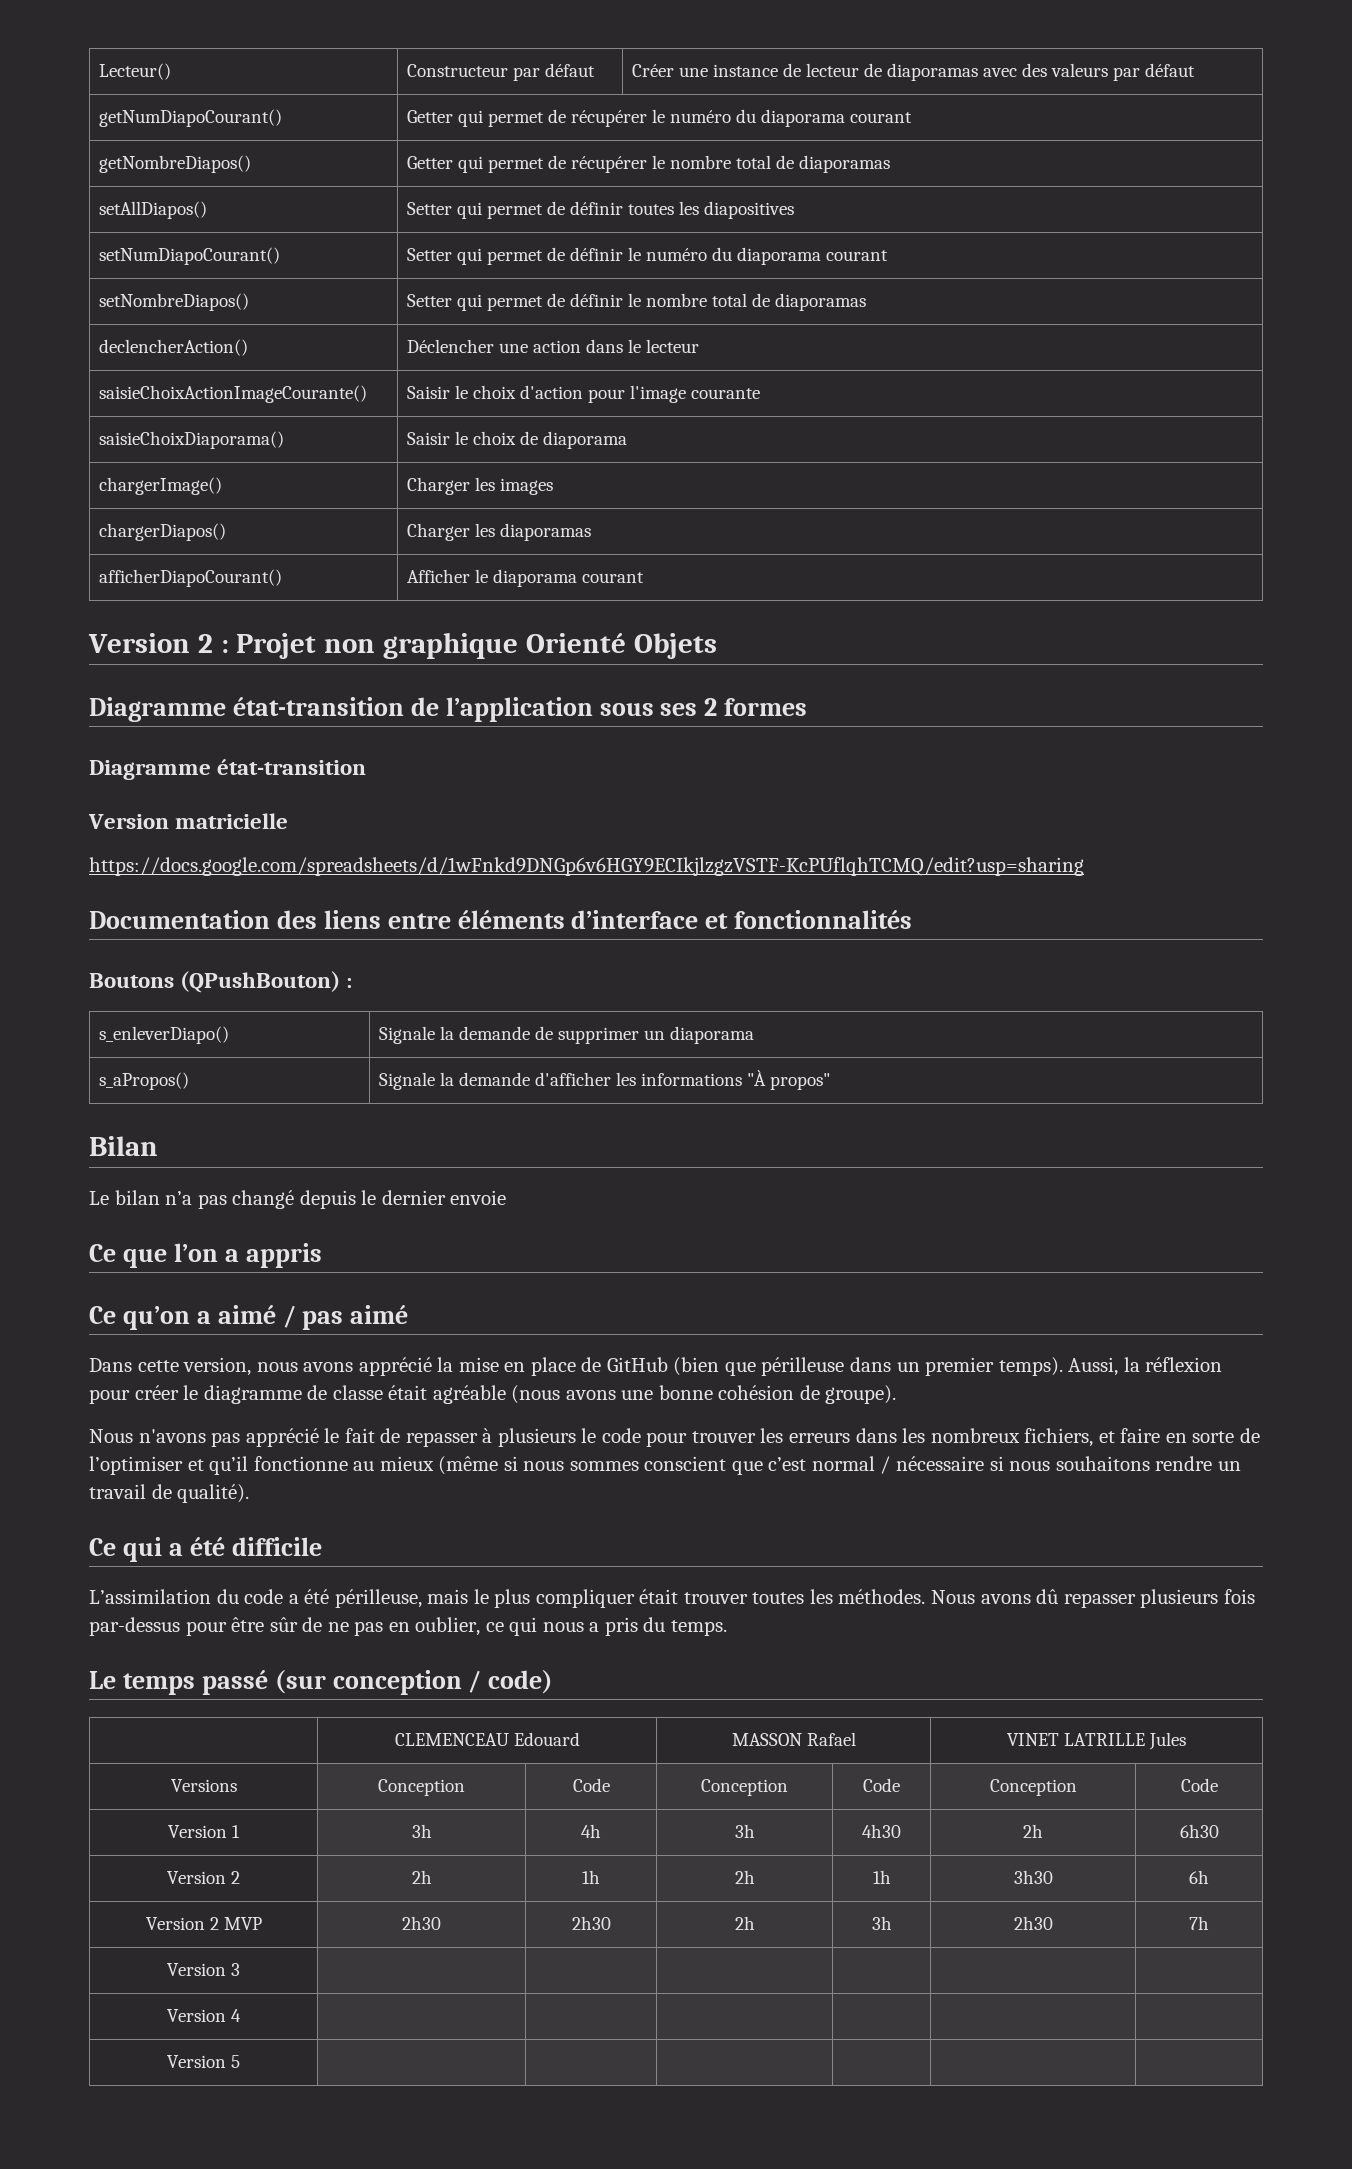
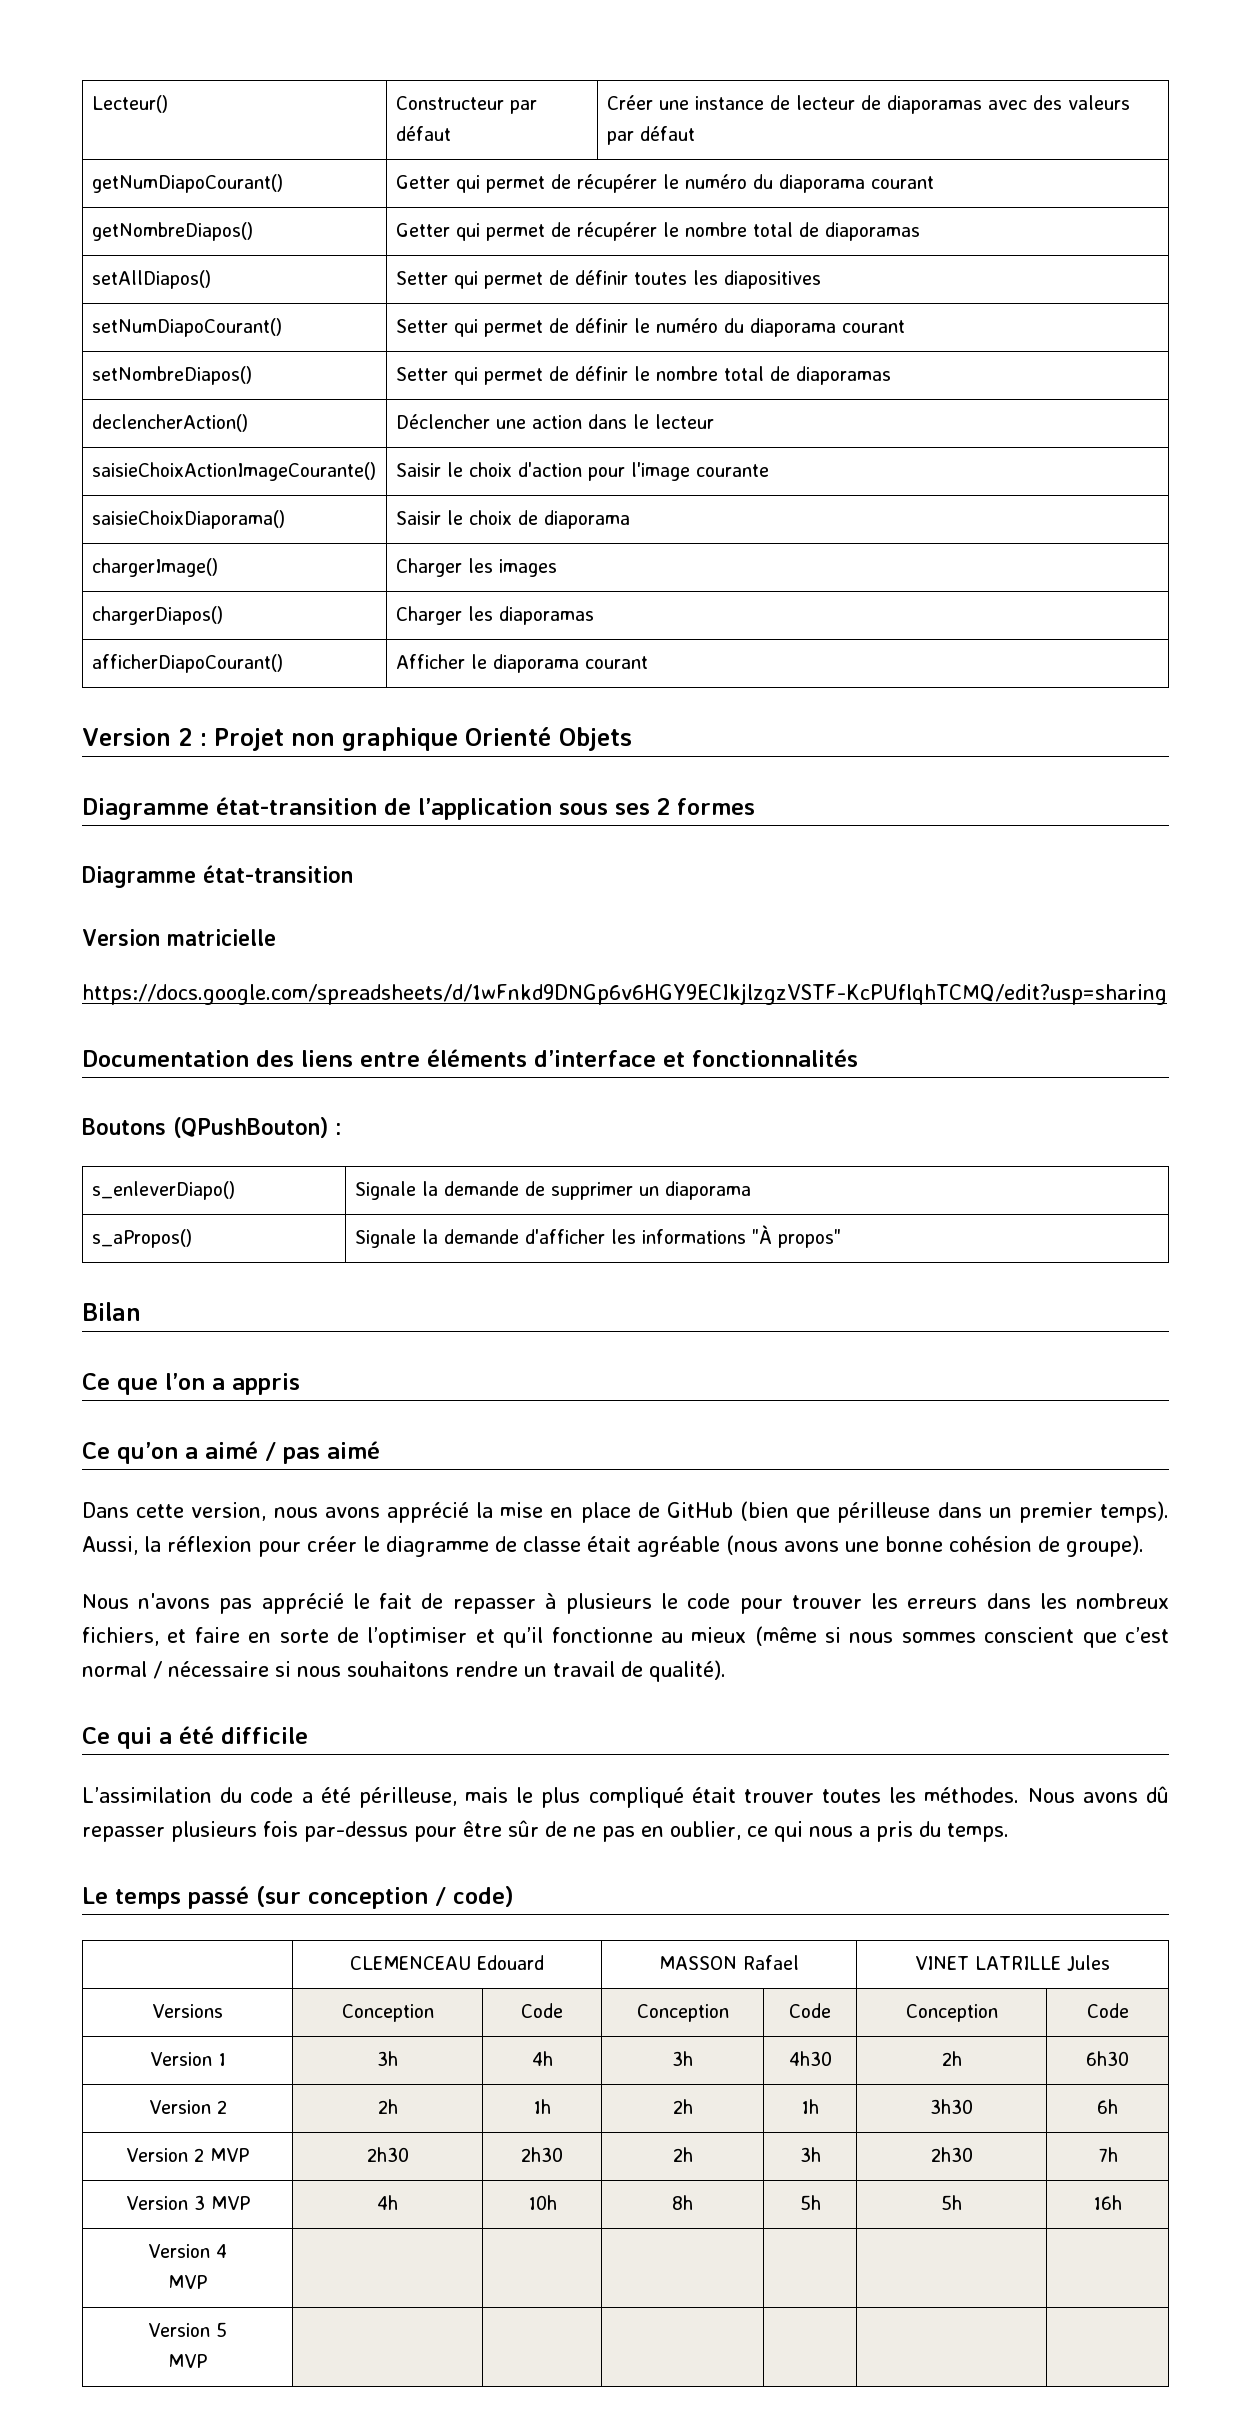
- Le bilan n’a pas changé depuis le dernier envoie
- L’assimilation du code a été périlleuse, mais le plus compliquer était trouver toutes les méthodes.
+ L’assimilation du code a été périlleuse, mais le plus compliqué était trouver toutes les méthodes.
- Version 3 | | | | | |
+ Version 3 MVP | 4h | 10h | 8h | 5h | 5h | 16h
- Version 4 | | | | | |
+ Version 4
+ MVP | | | | | |
- Version 5 | | | | | |
+ Version 5
+ MVP | | | | | |

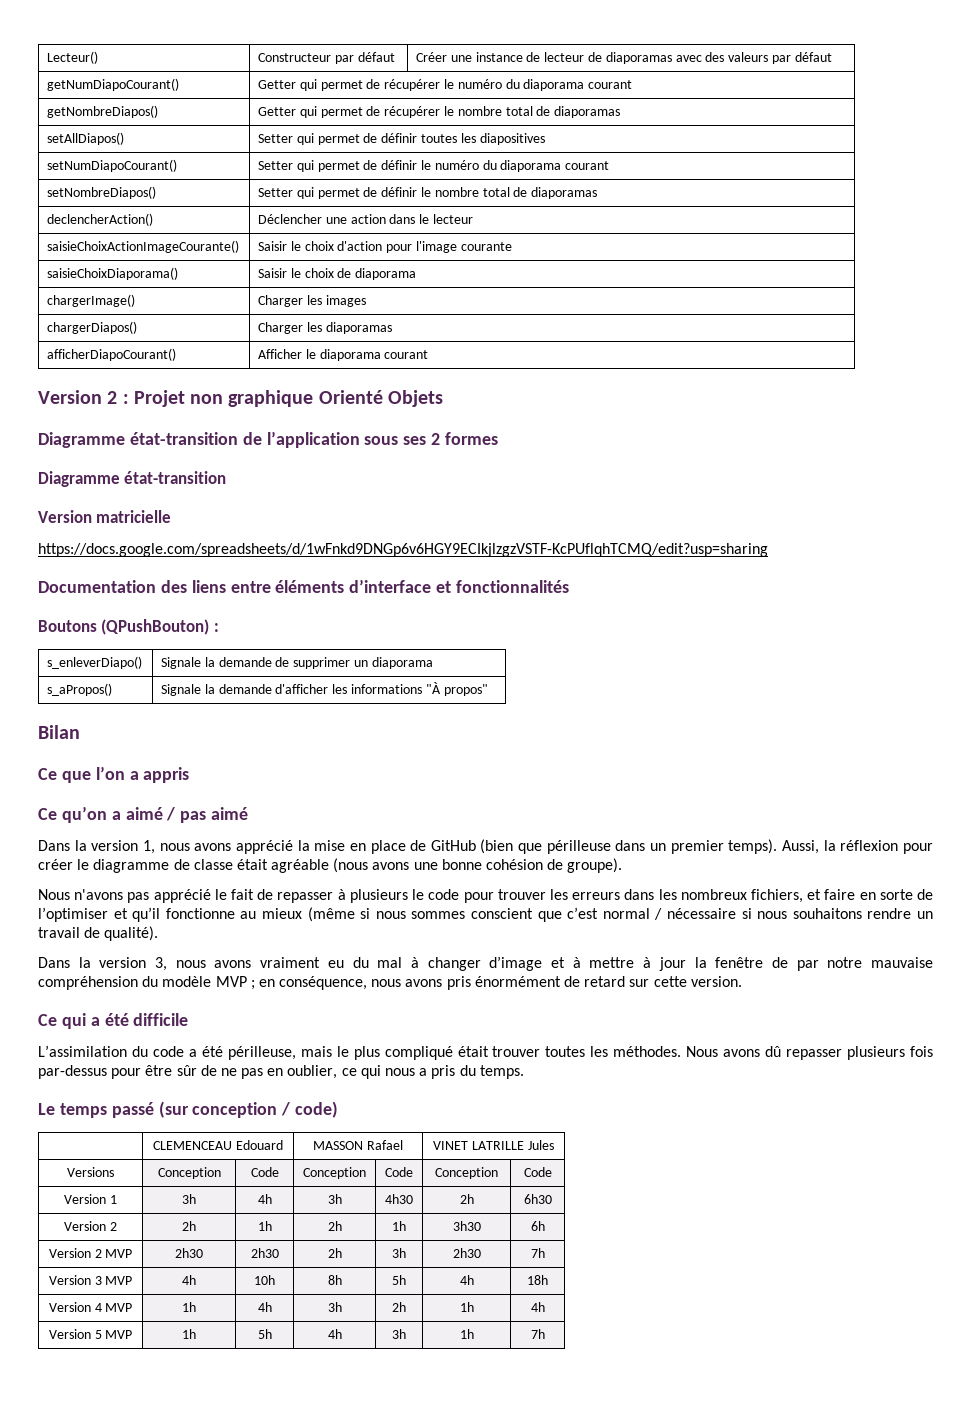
- Dans cette version, nous avons apprécié la mise en place de GitHub (bien que périlleuse dans un premier temps).
+ Dans la version 1, nous avons apprécié la mise en place de GitHub (bien que périlleuse dans un premier temps).
+ Dans la version 3, nous avons vraiment eu du mal à changer d’image et à mettre à jour la fenêtre de par notre mauvaise compréhension du modèle MVP ; en conséquence, nous avons pris énormément de retard sur cette version.
- Version 3 MVP | 4h | 10h | 8h | 5h | 5h | 16h
+ Version 3 MVP | 4h | 10h | 8h | 5h | 4h | 18h
- Version 4
- MVP | | | | | |
+ Version 4 MVP | 1h | 4h | 3h | 2h | 1h | 4h
- Version 5
- MVP | | | | | |
+ Version 5 MVP | 1h | 5h | 4h | 3h | 1h | 7h

